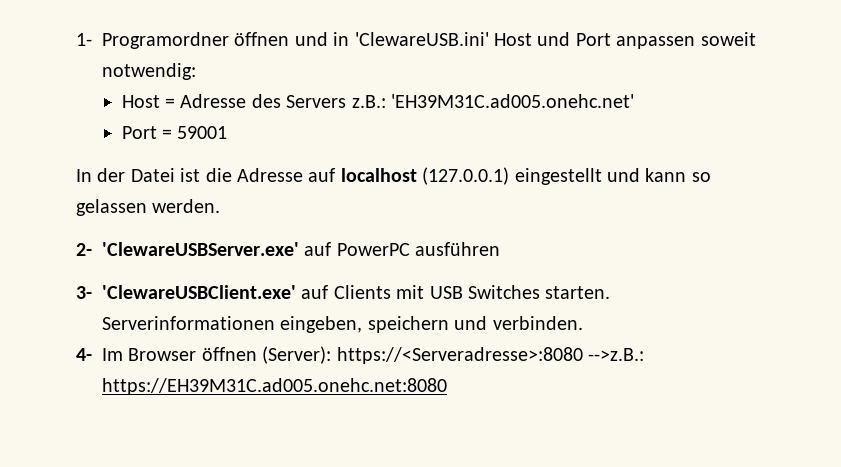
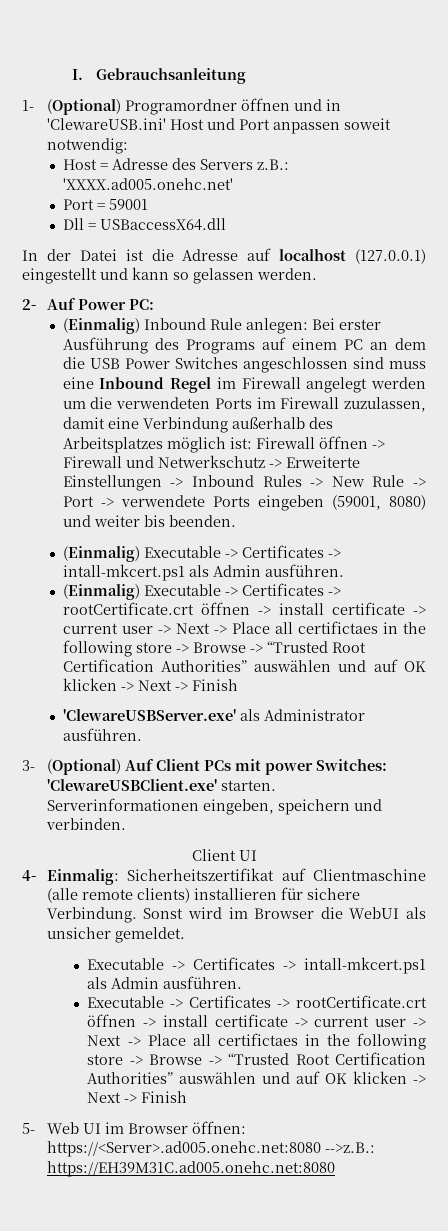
- 1- Programordner öffnen und in 'ClewareUSB.ini' Host und Port anpassen soweit notwendig:
+ I. Gebrauchsanleitung
+ 1- (Optional) Programordner öffnen und in 'ClewareUSB.ini' Host und Port anpassen soweit notwendig:
- Host = Adresse des Servers z.B.: 'EH39M31C.ad005.onehc.net'
+ Host = Adresse des Servers z.B.: 'XXXX.ad005.onehc.net'
+ Dll = USBaccessX64.dll
- 2- 'ClewareUSBServer.exe' auf PowerPC ausführen
- 3- 'ClewareUSBClient.exe' auf Clients mit USB Switches starten.
+ 2- Auf Power PC:
+ (Einmalig) Inbound Rule anlegen: Bei erster Ausführung des Programs auf einem PC an dem die USB Power Switches angeschlossen sind muss eine Inbound Regel im Firewall angelegt werden um die verwendeten Ports im Firewall zuzulassen, damit eine Verbindung außerhalb des Arbeitsplatzes möglich ist: Firewall öffnen -> Firewall und Netwerkschutz -> Erweiterte Einstellungen -> Inbound Rules -> New Rule -> Port -> verwendete Ports eingeben (59001, 8080) und weiter bis beenden.
+ (Einmalig) Executable -> Certificates -> intall-mkcert.ps1 als Admin ausführen.
+ (Einmalig) Executable -> Certificates -> rootCertificate.crt öffnen -> install certificate -> current user -> Next -> Place all certifictaes in the following store -> Browse -> “Trusted Root Certification Authorities” auswählen und auf OK klicken -> Next -> Finish
+ 'ClewareUSBServer.exe' als Administrator ausführen.
+ 3- (Optional) Auf Client PCs mit power Switches: 'ClewareUSBClient.exe' starten.
+ Client UI
- 4- Im Browser öffnen (Server): https://<Serveradresse>:8080 -->z.B.: https://EH39M31C.ad005.onehc.net:8080
+ 4- Einmalig: Sicherheitszertifikat auf Clientmaschine (alle remote clients) installieren für sichere Verbindung. Sonst wird im Browser die WebUI als unsicher gemeldet.
+ Executable -> Certificates -> intall-mkcert.ps1 als Admin ausführen.
+ Executable -> Certificates -> rootCertificate.crt öffnen -> install certificate -> current user -> Next -> Place all certifictaes in the following store -> Browse -> “Trusted Root Certification Authorities” auswählen und auf OK klicken -> Next -> Finish
+ 5- Web UI im Browser öffnen: https://<Server>.ad005.onehc.net:8080 -->z.B.: https://EH39M31C.ad005.onehc.net:8080

